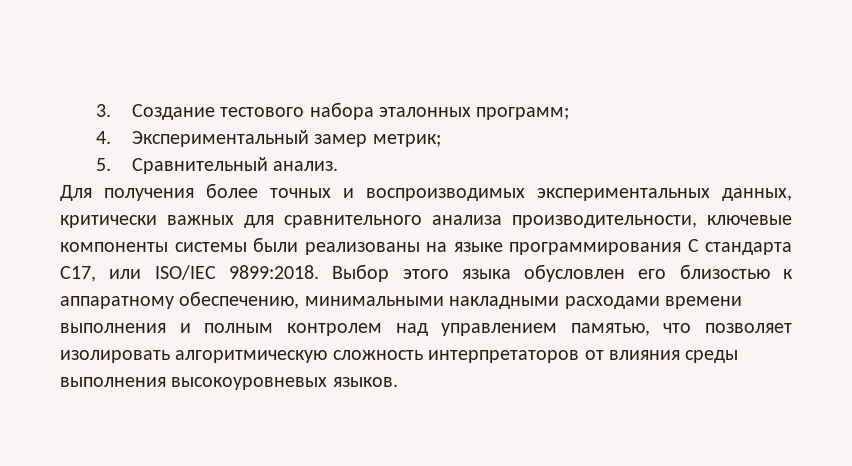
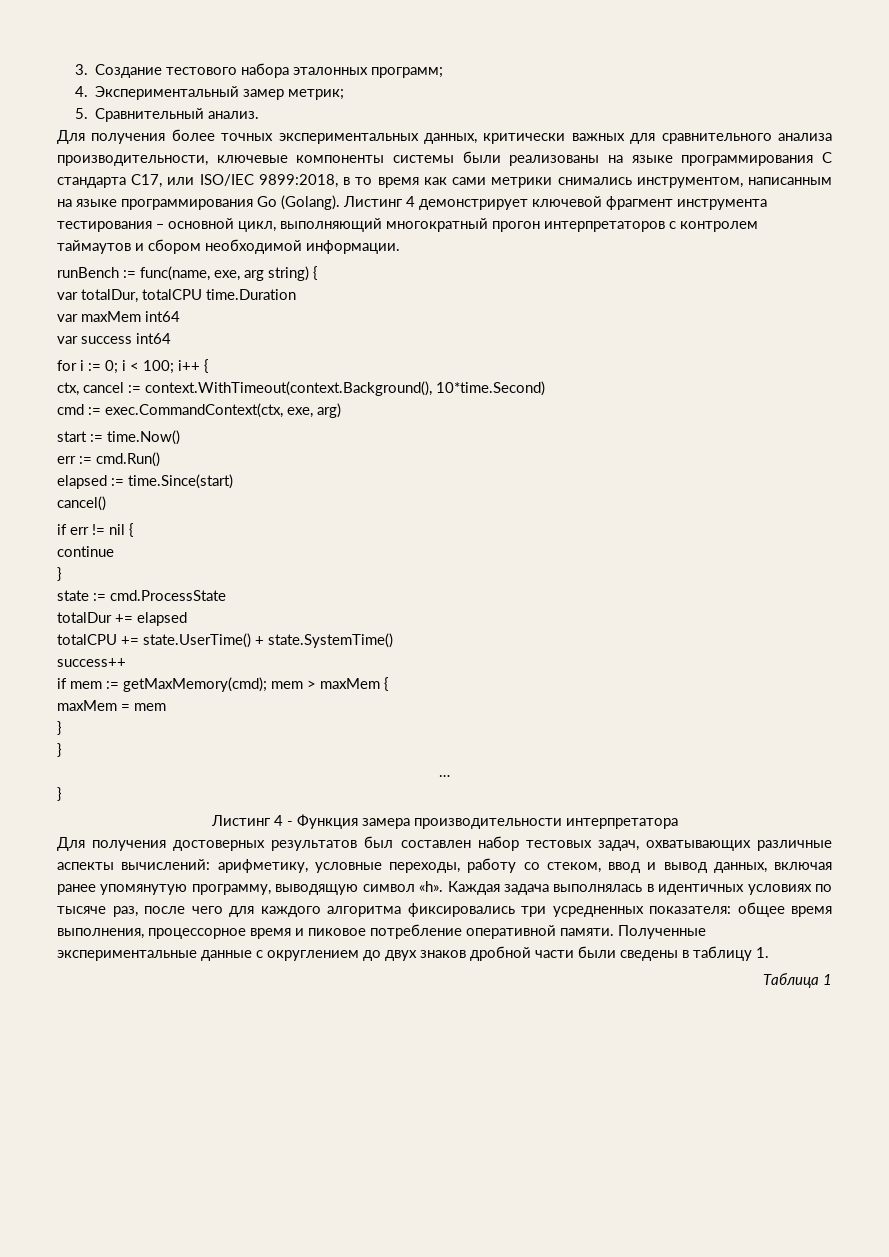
- Для получения более точных и воспроизводимых экспериментальных данных, критически важных для сравнительного анализа производительности, ключевые компоненты системы были реализованы на языке программирования C стандарта C17, или ISO/IEC 9899:2018. Выбор этого языка обусловлен его близостью к аппаратному обеспечению, минимальными накладными расходами времени выполнения и полным контролем над управлением памятью, что позволяет изолировать алгоритмическую сложность интерпретаторов от влияния среды выполнения высокоуровневых языков.
+ Для получения более точных экспериментальных данных, критически важных для сравнительного анализа производительности, ключевые компоненты системы были реализованы на языке программирования C стандарта C17, или ISO/IEC 9899:2018, в то время как сами метрики снимались инструментом, написанным на языке программирования Go (Golang). Листинг 4 демонстрирует ключевой фрагмент инструмента тестирования ‒ основной цикл, выполняющий многократный прогон интерпретаторов с контролем таймаутов и сбором необходимой информации.
+ runBench := func(name, exe, arg string) {
+ var totalDur, totalCPU time.Duration
+ var maxMem int64
+ var success int64
+ for i := 0; i < 100; i++ {
+ ctx, cancel := context.WithTimeout(context.Background(), 10*time.Second)
+ cmd := exec.CommandContext(ctx, exe, arg)
+ start := time.Now()
+ err := cmd.Run()
+ elapsed := time.Since(start)
+ cancel()
+ if err != nil {
+ continue
+ }
+ state := cmd.ProcessState
+ totalDur += elapsed
+ totalCPU += state.UserTime() + state.SystemTime()
+ success++
+ if mem := getMaxMemory(cmd); mem > maxMem {
+ maxMem = mem
+ }
+ }
+ …
+ }
+ Листинг 4 - Функция замера производительности интерпретатора
+ Для получения достоверных результатов был составлен набор тестовых задач, охватывающих различные аспекты вычислений: арифметику, условные переходы, работу со стеком, ввод и вывод данных, включая ранее упомянутую программу, выводящую символ «h». Каждая задача выполнялась в идентичных условиях по тысяче раз, после чего для каждого алгоритма фиксировались три усредненных показателя: общее время выполнения, процессорное время и пиковое потребление оперативной памяти. Полученные экспериментальные данные с округлением до двух знаков дробной части были сведены в таблицу 1.
+ Таблица 1

